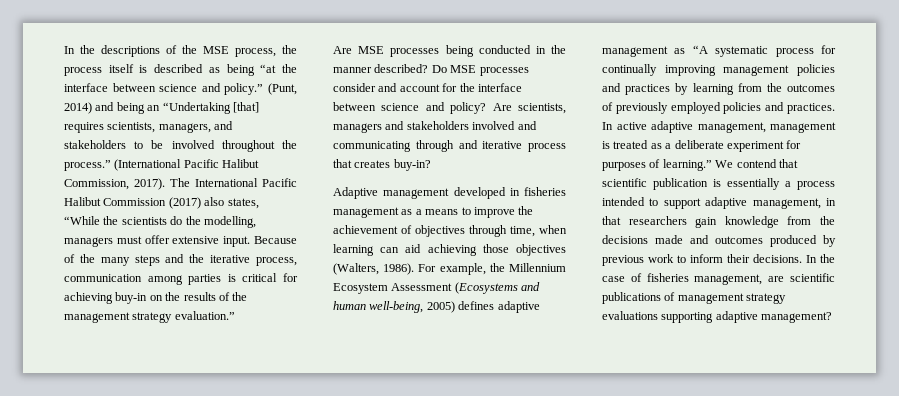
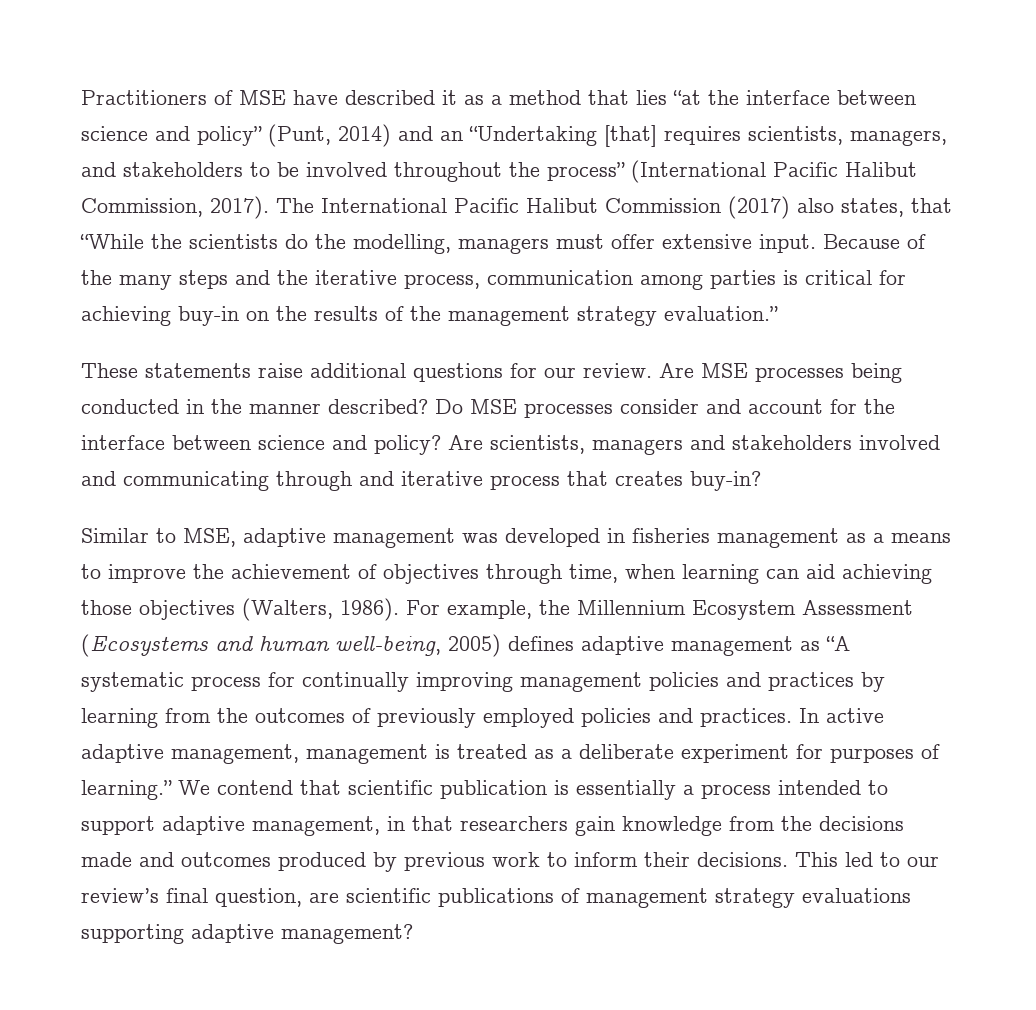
- In the descriptions of the MSE process, the process itself is described as being “at the interface between science and policy.” (Punt, 2014) and being an “Undertaking [that] requires scientists, managers, and stakeholders to be involved throughout the process.” (International Pacific Halibut Commission, 2017).
+ Practitioners of MSE have described it as a method that lies “at the interface between science and policy” (Punt, 2014) and an “Undertaking [that] requires scientists, managers, and stakeholders to be involved throughout the process” (International Pacific Halibut Commission, 2017).
- The International Pacific Halibut Commission (2017) also states, “While the scientists do the modelling, managers must offer extensive input.
+ The International Pacific Halibut Commission (2017) also states, that “While the scientists do the modelling, managers must offer extensive input.
+ These statements raise additional questions for our review.
- Adaptive management developed in fisheries management as a means to improve the achievement of objectives through time, when learning can aid achieving those objectives (Walters, 1986).
+ Similar to MSE, adaptive management was developed in fisheries management as a means to improve the achievement of objectives through time, when learning can aid achieving those objectives (Walters, 1986).
- In the case of fisheries management, are scientific publications of management strategy evaluations supporting adaptive management?
+ This led to our review’s final question, are scientific publications of management strategy evaluations supporting adaptive management?

